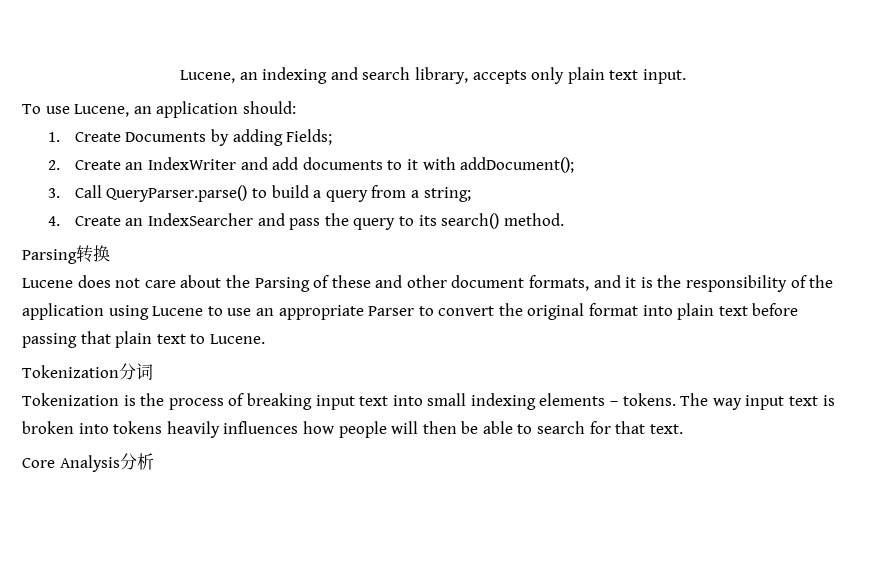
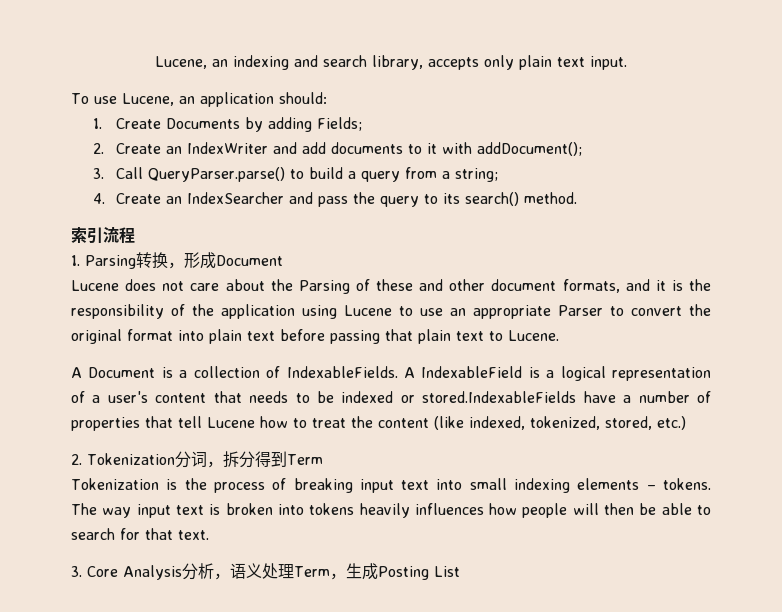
- Parsing转换
+ 索引流程
+ 1. Parsing转换，形成Document
- Tokenization分词
+ A Document is a collection of IndexableFields. A IndexableField is a logical representation of a user's content that needs to be indexed or stored.IndexableFields have a number of properties that tell Lucene how to treat the content (like indexed, tokenized, stored, etc.)
+ 2. Tokenization分词，拆分得到Term
- Core Analysis分析
+ 3. Core Analysis分析，语义处理Term，生成Posting List

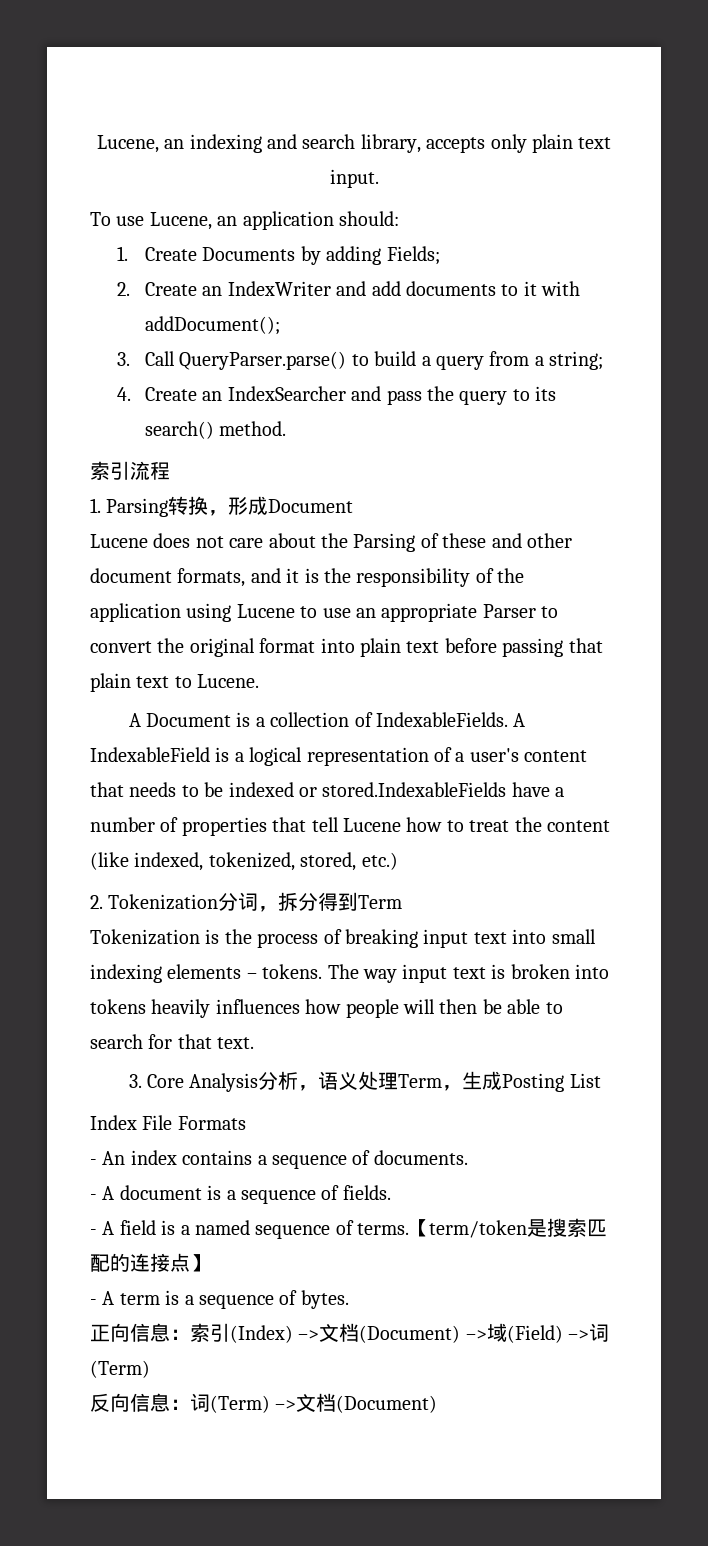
+ Index File Formats
+ - An index contains a sequence of documents.
+ - A document is a sequence of fields.
+ - A field is a named sequence of terms.【term/token是搜索匹配的连接点】
+ - A term is a sequence of bytes.
+ 正向信息：索引(Index) –>文档(Document) –>域(Field) –>词(Term)
+ 反向信息：词(Term) –>文档(Document)

